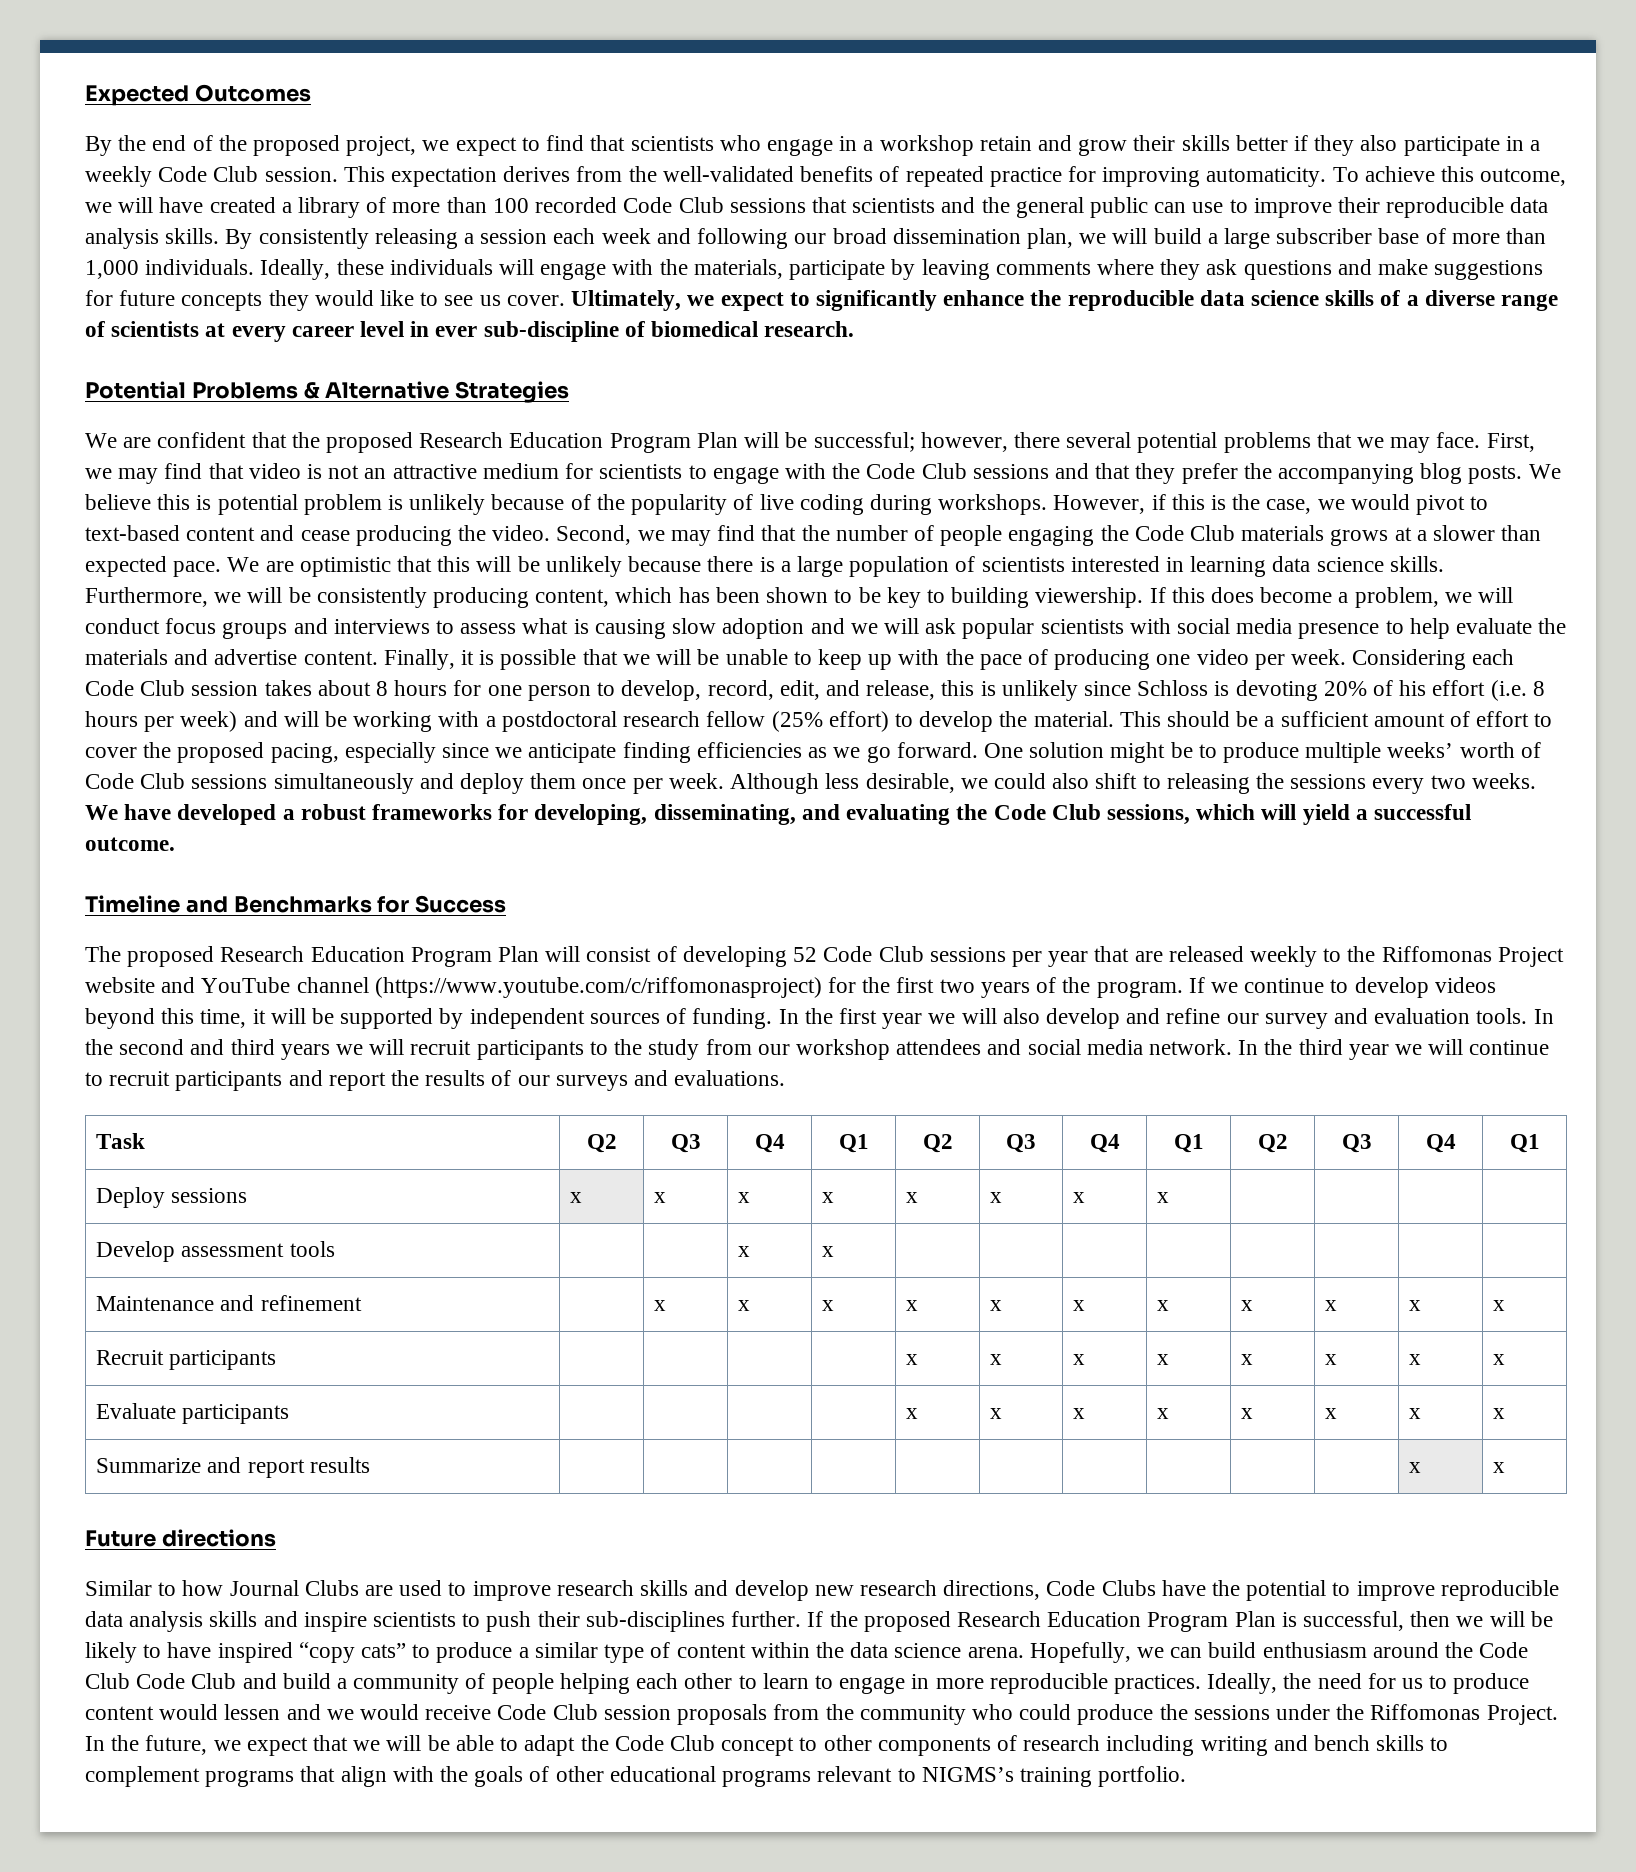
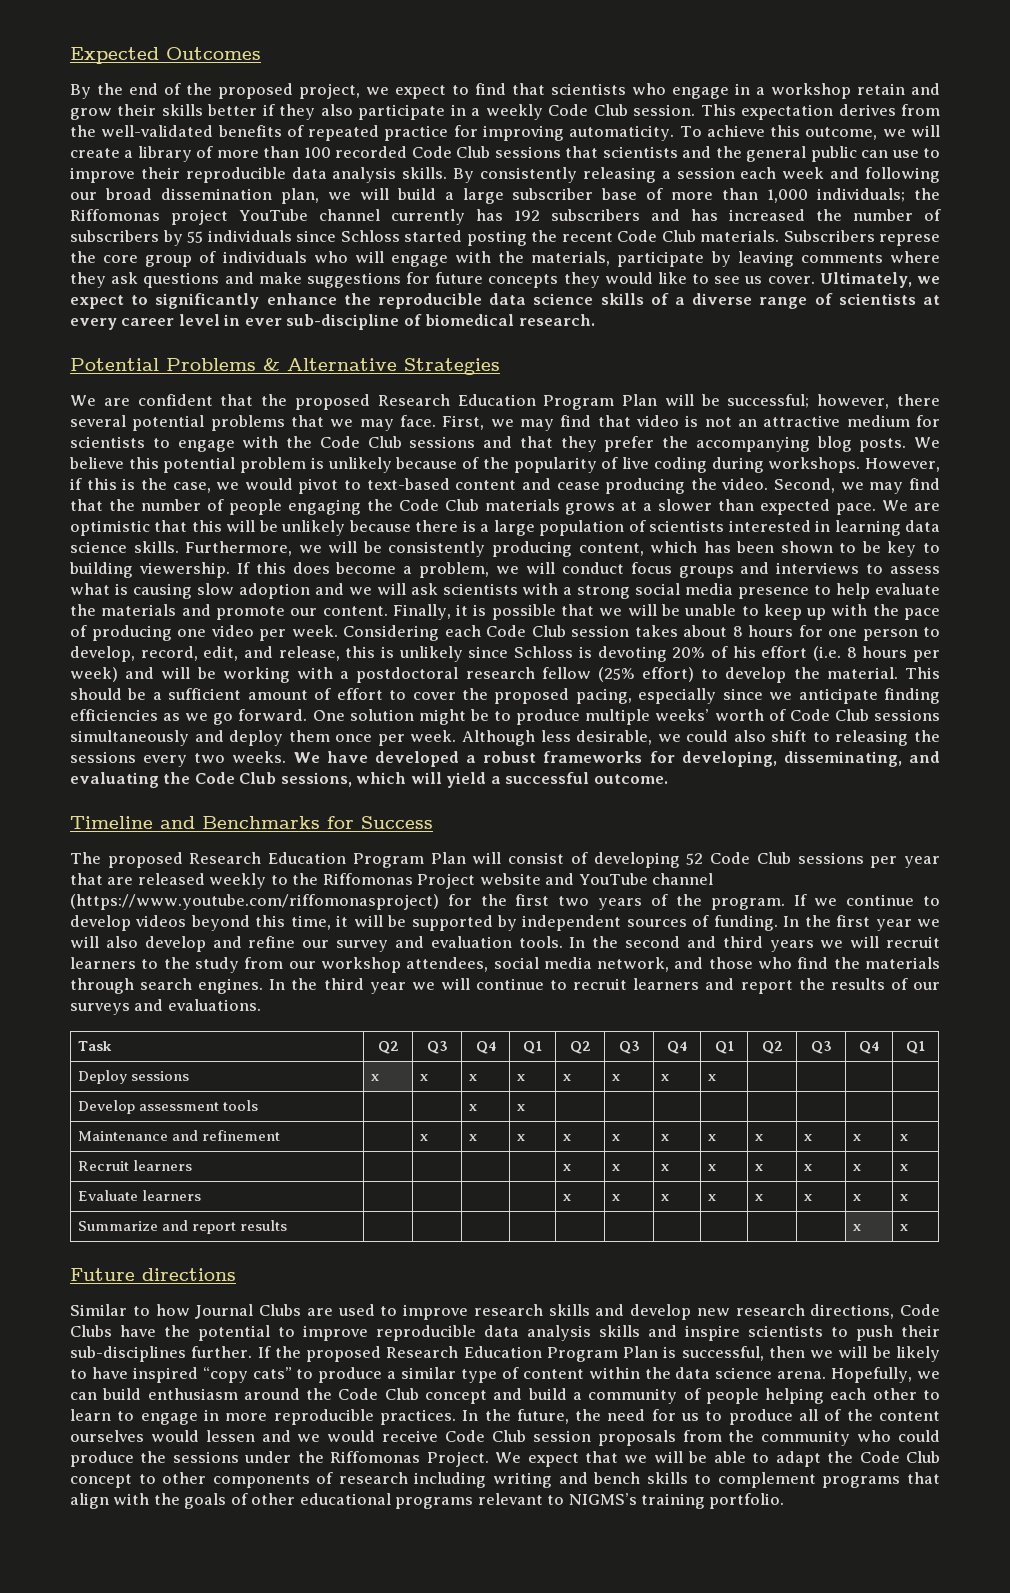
- To achieve this outcome, we will have created a library of more than 100 recorded Code Club sessions that scientists and the general public can use to improve their reproducible data analysis skills.
+ To achieve this outcome, we will create a library of more than 100 recorded Code Club sessions that scientists and the general public can use to improve their reproducible data analysis skills.
- By consistently releasing a session each week and following our broad dissemination plan, we will build a large subscriber base of more than 1,000 individuals. Ideally, these individuals will engage with the materials, participate by leaving comments where they ask questions and make suggestions for future concepts they would like to see us cover.
+ By consistently releasing a session each week and following our broad dissemination plan, we will build a large subscriber base of more than 1,000 individuals; the Riffomonas project YouTube channel currently has 192 subscribers and has increased the number of subscribers by 55 individuals since Schloss started posting the recent Code Club materials. Subscribers represe the core group of individuals who will engage with the materials, participate by leaving comments where they ask questions and make suggestions for future concepts they would like to see us cover.
- We believe this is potential problem is unlikely because of the popularity of live coding during workshops.
+ We believe this potential problem is unlikely because of the popularity of live coding during workshops.
- If this does become a problem, we will conduct focus groups and interviews to assess what is causing slow adoption and we will ask popular scientists with social media presence to help evaluate the materials and advertise content.
+ If this does become a problem, we will conduct focus groups and interviews to assess what is causing slow adoption and we will ask scientists with a strong social media presence to help evaluate the materials and promote our content.
- The proposed Research Education Program Plan will consist of developing 52 Code Club sessions per year that are released weekly to the Riffomonas Project website and YouTube channel (https://www.youtube.com/c/riffomonasproject) for the first two years of the program.
+ The proposed Research Education Program Plan will consist of developing 52 Code Club sessions per year that are released weekly to the Riffomonas Project website and YouTube channel (https://www.youtube.com/riffomonasproject) for the first two years of the program.
- In the second and third years we will recruit participants to the study from our workshop attendees and social media network.
+ In the second and third years we will recruit learners to the study from our workshop attendees, social media network, and those who find the materials through search engines.
- In the third year we will continue to recruit participants and report the results of our surveys and evaluations.
+ In the third year we will continue to recruit learners and report the results of our surveys and evaluations.
- Recruit participants | | | | | x | x | x | x | x | x | x | x
+ Recruit learners | | | | | x | x | x | x | x | x | x | x
- Evaluate participants | | | | | x | x | x | x | x | x | x | x
+ Evaluate learners | | | | | x | x | x | x | x | x | x | x
- Hopefully, we can build enthusiasm around the Code Club Code Club and build a community of people helping each other to learn to engage in more reproducible practices.
+ Hopefully, we can build enthusiasm around the Code Club concept and build a community of people helping each other to learn to engage in more reproducible practices.
- Ideally, the need for us to produce content would lessen and we would receive Code Club session proposals from the community who could produce the sessions under the Riffomonas Project.
+ In the future, the need for us to produce all of the content ourselves would lessen and we would receive Code Club session proposals from the community who could produce the sessions under the Riffomonas Project.
- In the future, we expect that we will be able to adapt the Code Club concept to other components of research including writing and bench skills to complement programs that align with the goals of other educational programs relevant to NIGMS’s training portfolio.
+ We expect that we will be able to adapt the Code Club concept to other components of research including writing and bench skills to complement programs that align with the goals of other educational programs relevant to NIGMS’s training portfolio.

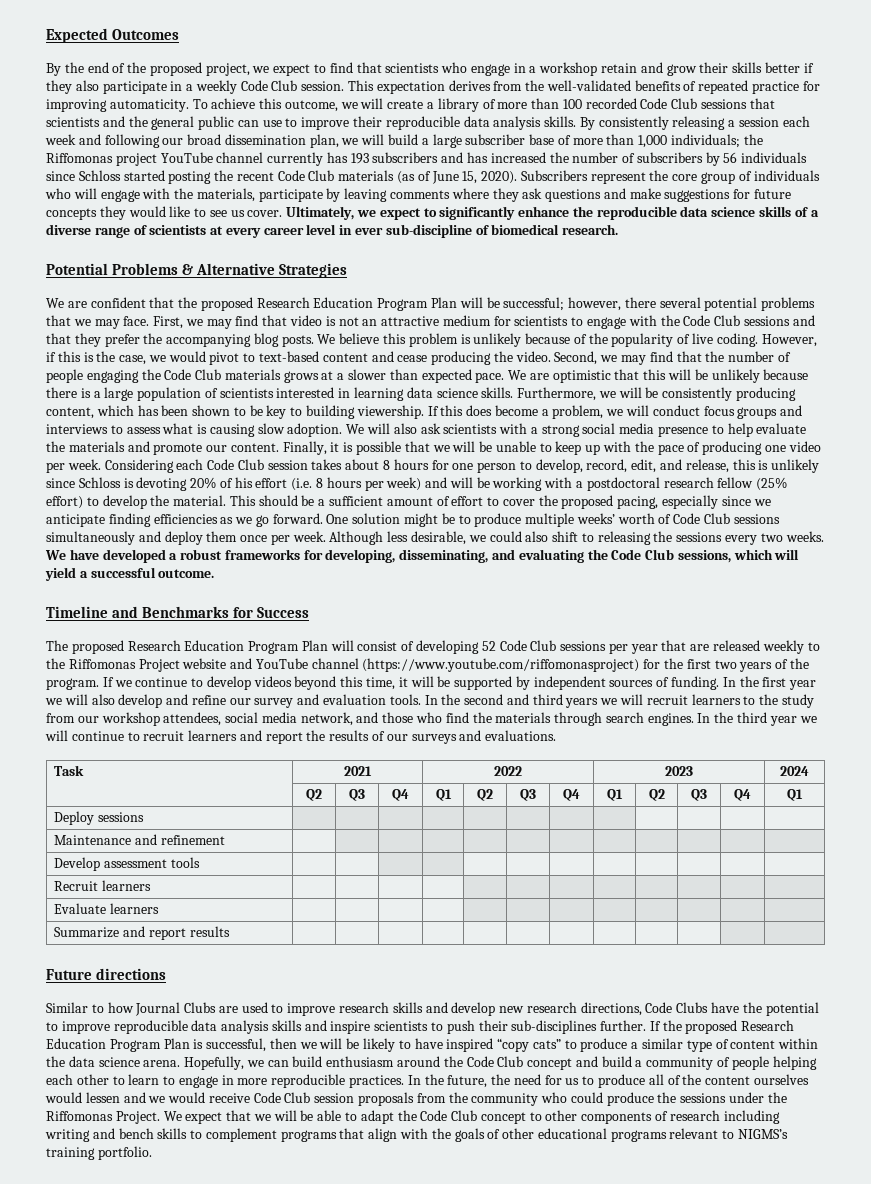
- the Riffomonas project YouTube channel currently has 192 subscribers and has increased the number of subscribers by 55 individuals since Schloss started posting the recent Code Club materials. Subscribers represe the core group of individuals who will engage with the materials, participate by leaving comments where they ask questions and make suggestions for future concepts they would like to see us cover.
+ the Riffomonas project YouTube channel currently has 193 subscribers and has increased the number of subscribers by 56 individuals since Schloss started posting the recent Code Club materials (as of June 15, 2020). Subscribers represent the core group of individuals who will engage with the materials, participate by leaving comments where they ask questions and make suggestions for future concepts they would like to see us cover.
- We believe this potential problem is unlikely because of the popularity of live coding during workshops.
+ We believe this problem is unlikely because of the popularity of live coding.
- If this does become a problem, we will conduct focus groups and interviews to assess what is causing slow adoption and we will ask scientists with a strong social media presence to help evaluate the materials and promote our content.
+ If this does become a problem, we will conduct focus groups and interviews to assess what is causing slow adoption. We will also ask scientists with a strong social media presence to help evaluate the materials and promote our content.
- Task | Q2 | Q3 | Q4 | Q1 | Q2 | Q3 | Q4 | Q1 | Q2 | Q3 | Q4 | Q1
+ Task | 2021 | 2022 | 2023 | 2024
+ | Q2 | Q3 | Q4 | Q1 | Q2 | Q3 | Q4 | Q1 | Q2 | Q3 | Q4 | Q1
- Deploy sessions | x | x | x | x | x | x | x | x | | | |
- Develop assessment tools | | | x | x | | | | | | | |
- Maintenance and refinement | | x | x | x | x | x | x | x | x | x | x | x
- Recruit learners | | | | | x | x | x | x | x | x | x | x
- Evaluate learners | | | | | x | x | x | x | x | x | x | x
+ Deploy sessions | | | | | | | | | | | |
+ Maintenance and refinement | | | | | | | | | | | |
+ Develop assessment tools | | | | | | | | | | | |
+ Recruit learners | | | | | | | | | | | |
+ Evaluate learners | | | | | | | | | | | |
- Summarize and report results | | | | | | | | | | | x | x
+ Summarize and report results | | | | | | | | | | | |

